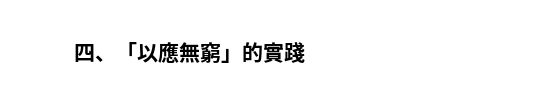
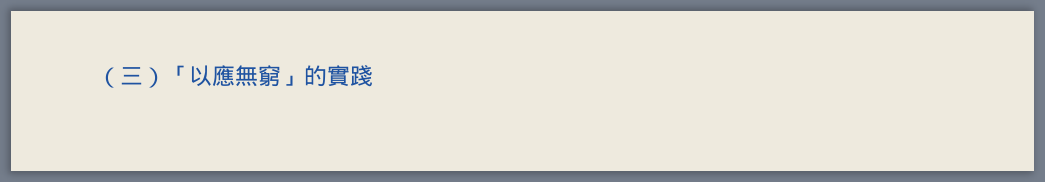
- 四、「以應無窮」的實踐
+ （三）「以應無窮」的實踐

